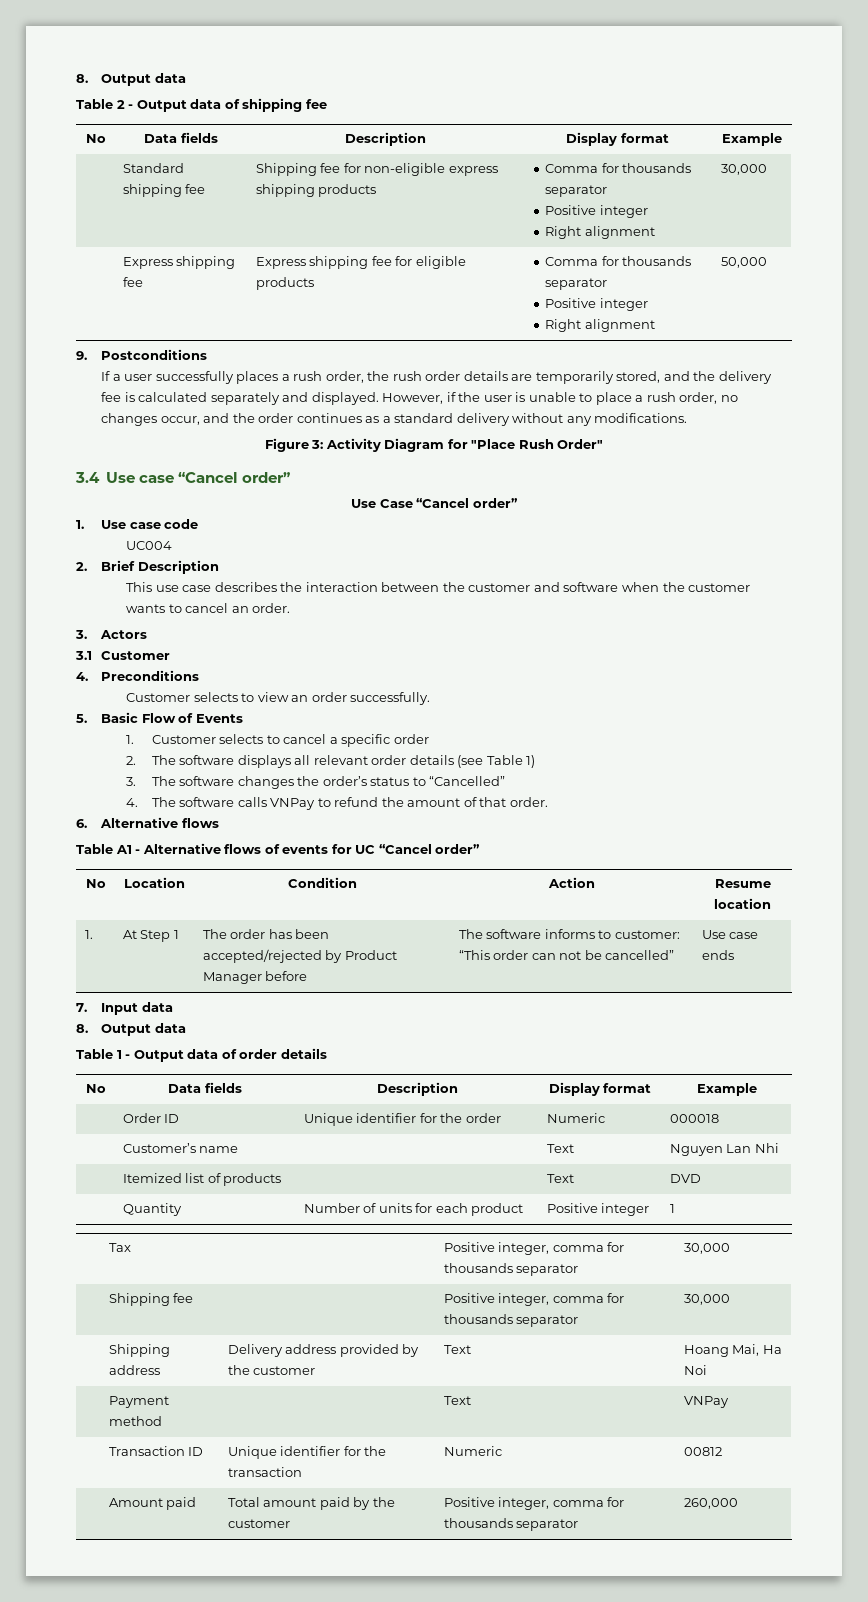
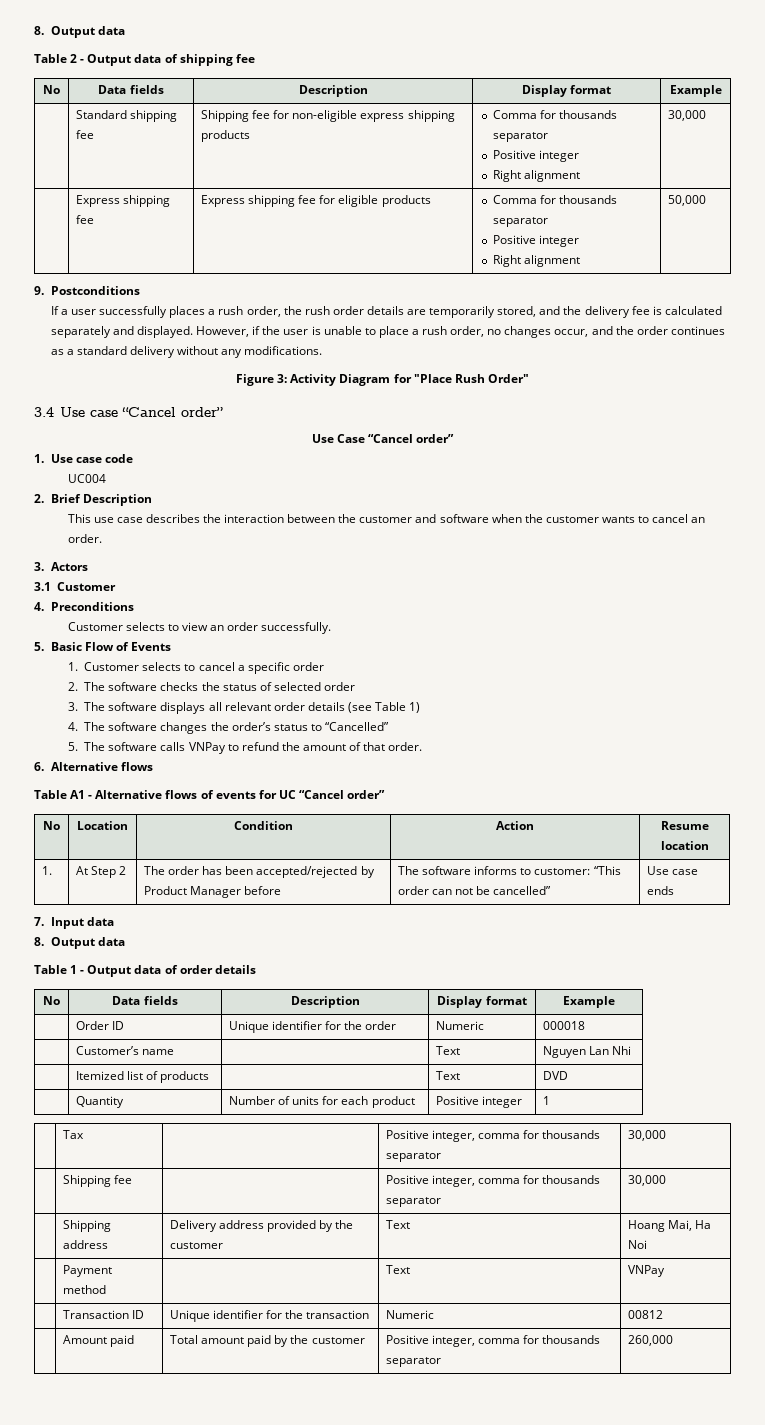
- 2. The software displays all relevant order details (see Table 1)
+ 2. The software checks the status of selected order
+ 3. The software displays all relevant order details (see Table 1)
- 3. The software changes the order’s status to “Cancelled”
+ 4. The software changes the order’s status to “Cancelled”
- 4. The software calls VNPay to refund the amount of that order.
+ 5. The software calls VNPay to refund the amount of that order.
- 1. | At Step 1 | The order has been accepted/rejected by Product Manager before | The software informs to customer: “This order can not be cancelled” | Use case ends
+ 1. | At Step 2 | The order has been accepted/rejected by Product Manager before | The software informs to customer: “This order can not be cancelled” | Use case ends

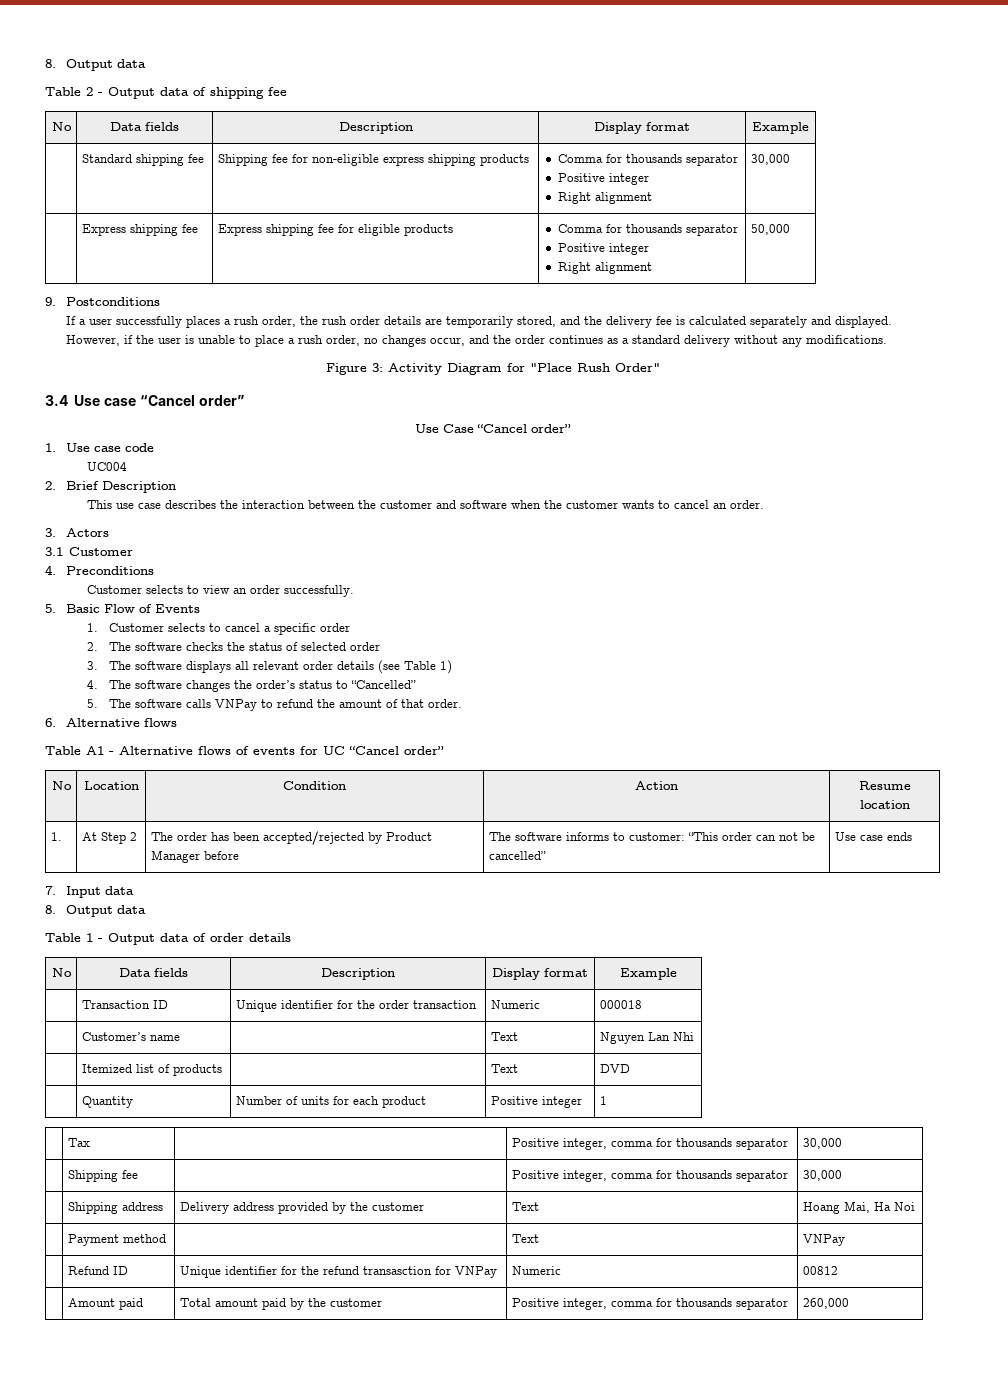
- | Order ID | Unique identifier for the order | Numeric | 000018
+ | Transaction ID | Unique identifier for the order transaction | Numeric | 000018
- | Transaction ID | Unique identifier for the transaction | Numeric | 00812
+ | Refund ID | Unique identifier for the refund transasction for VNPay | Numeric | 00812

